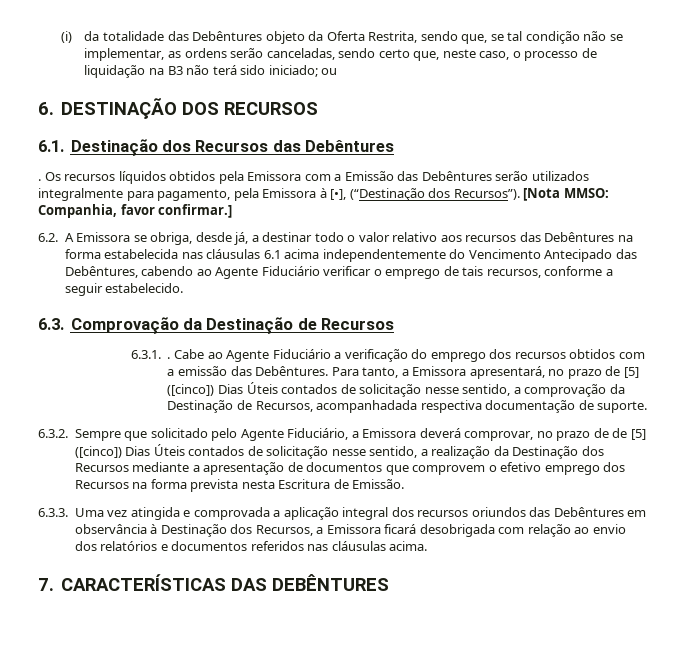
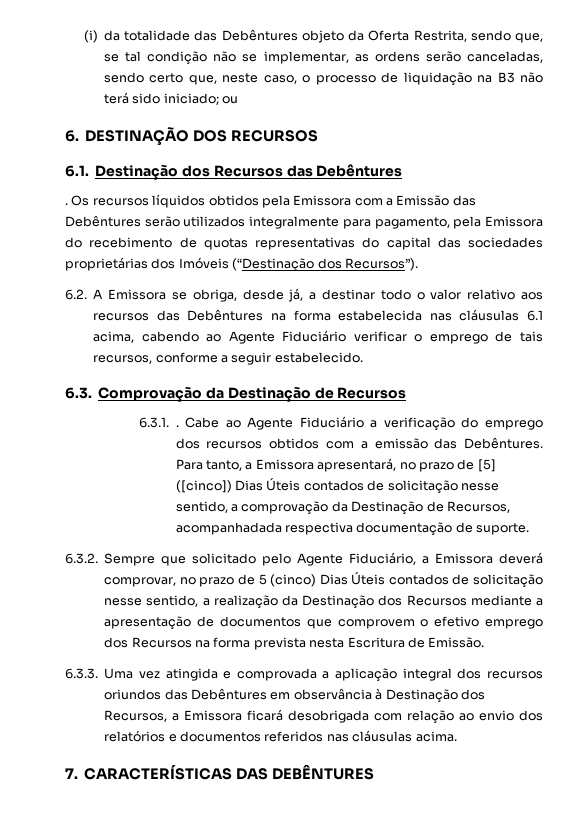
- Os recursos líquidos obtidos pela Emissora com a Emissão das Debêntures serão utilizados integralmente para pagamento, pela Emissora à [•], (“Destinação dos Recursos”). [Nota MMSO: Companhia, favor confirmar.]
+ Os recursos líquidos obtidos pela Emissora com a Emissão das Debêntures serão utilizados integralmente para pagamento, pela Emissora do recebimento de quotas representativas do capital das sociedades proprietárias dos Imóveis (“Destinação dos Recursos”).
- 6.2. A Emissora se obriga, desde já, a destinar todo o valor relativo aos recursos das Debêntures na forma estabelecida nas cláusulas 6.1 acima independentemente do Vencimento Antecipado das Debêntures, cabendo ao Agente Fiduciário verificar o emprego de tais recursos, conforme a seguir estabelecido.
+ 6.2. A Emissora se obriga, desde já, a destinar todo o valor relativo aos recursos das Debêntures na forma estabelecida nas cláusulas 6.1 acima, cabendo ao Agente Fiduciário verificar o emprego de tais recursos, conforme a seguir estabelecido.
- 6.3.2. Sempre que solicitado pelo Agente Fiduciário, a Emissora deverá comprovar, no prazo de de [5] ([cinco]) Dias Úteis contados de solicitação nesse sentido, a realização da Destinação dos Recursos mediante a apresentação de documentos que comprovem o efetivo emprego dos Recursos na forma prevista nesta Escritura de Emissão.
+ 6.3.2. Sempre que solicitado pelo Agente Fiduciário, a Emissora deverá comprovar, no prazo de 5 (cinco) Dias Úteis contados de solicitação nesse sentido, a realização da Destinação dos Recursos mediante a apresentação de documentos que comprovem o efetivo emprego dos Recursos na forma prevista nesta Escritura de Emissão.

